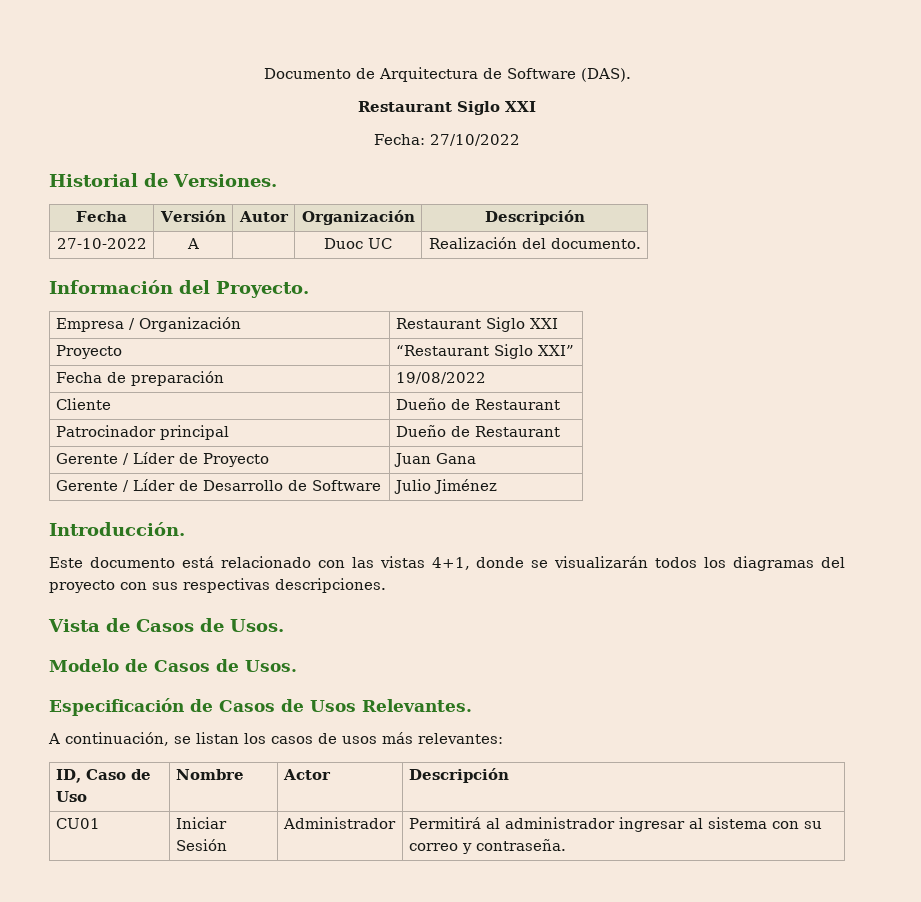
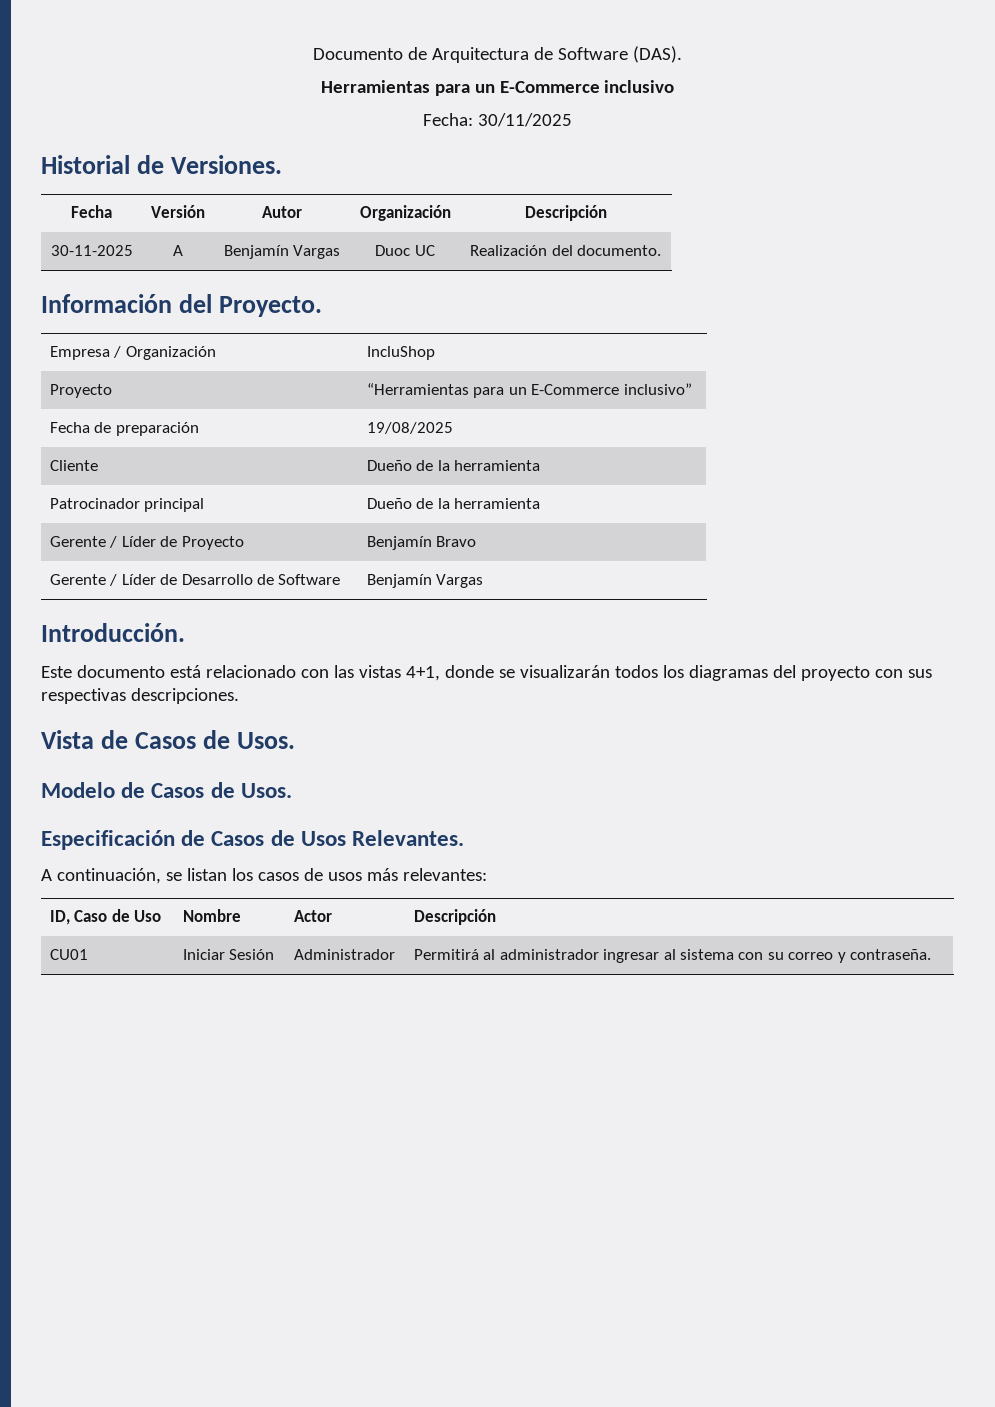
  Documento de Arquitectura de Software (DAS).
- Restaurant Siglo XXI
+ Herramientas para un E-Commerce inclusivo
- Fecha: 27/10/2022
+ Fecha: 30/11/2025
- 27-10-2022 | A | | Duoc UC | Realización del documento.
+ 30-11-2025 | A | Benjamín Vargas | Duoc UC | Realización del documento.
- Empresa / Organización | Restaurant Siglo XXI
- Proyecto | “Restaurant Siglo XXI”
+ Empresa / Organización | IncluShop
+ Proyecto | “Herramientas para un E-Commerce inclusivo”
- Fecha de preparación | 19/08/2022
+ Fecha de preparación | 19/08/2025
- Cliente | Dueño de Restaurant
+ Cliente | Dueño de la herramienta
- Patrocinador principal | Dueño de Restaurant
+ Patrocinador principal | Dueño de la herramienta
- Gerente / Líder de Proyecto | Juan Gana
+ Gerente / Líder de Proyecto | Benjamín Bravo
- Gerente / Líder de Desarrollo de Software | Julio Jiménez
+ Gerente / Líder de Desarrollo de Software | Benjamín Vargas

